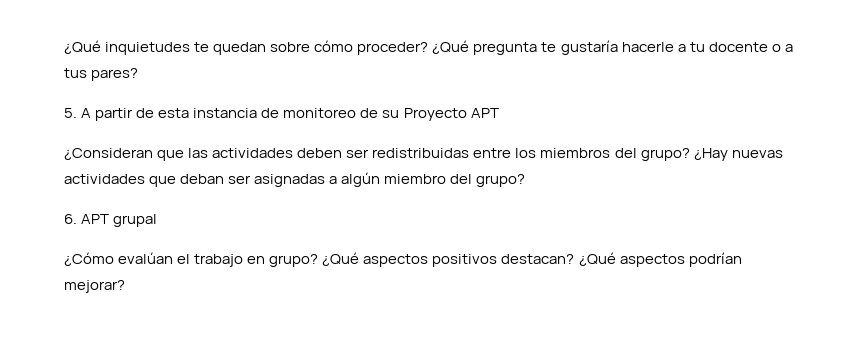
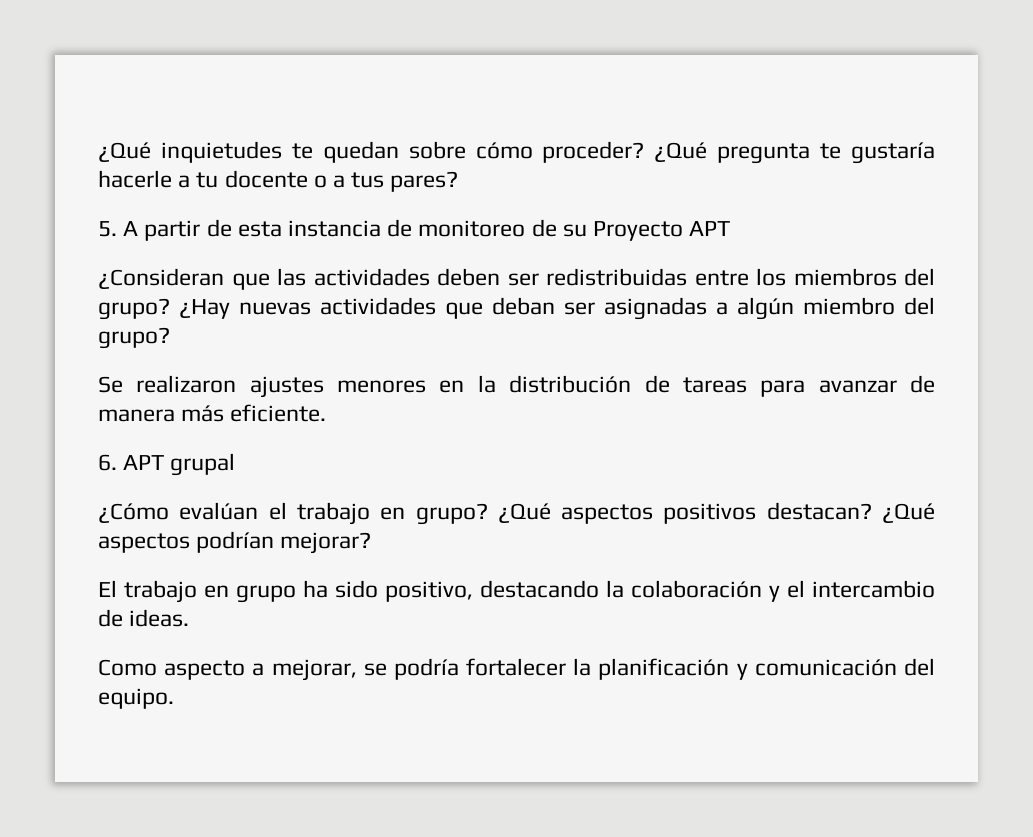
+ Se realizaron ajustes menores en la distribución de tareas para avanzar de manera más eficiente.
+ El trabajo en grupo ha sido positivo, destacando la colaboración y el intercambio de ideas.
+ Como aspecto a mejorar, se podría fortalecer la planificación y comunicación del equipo.

